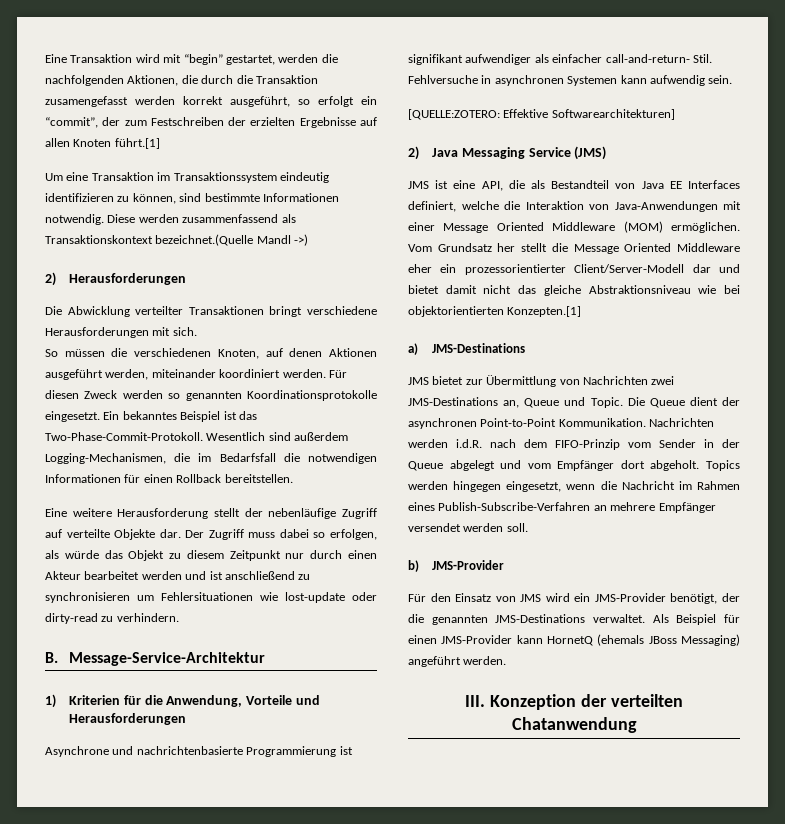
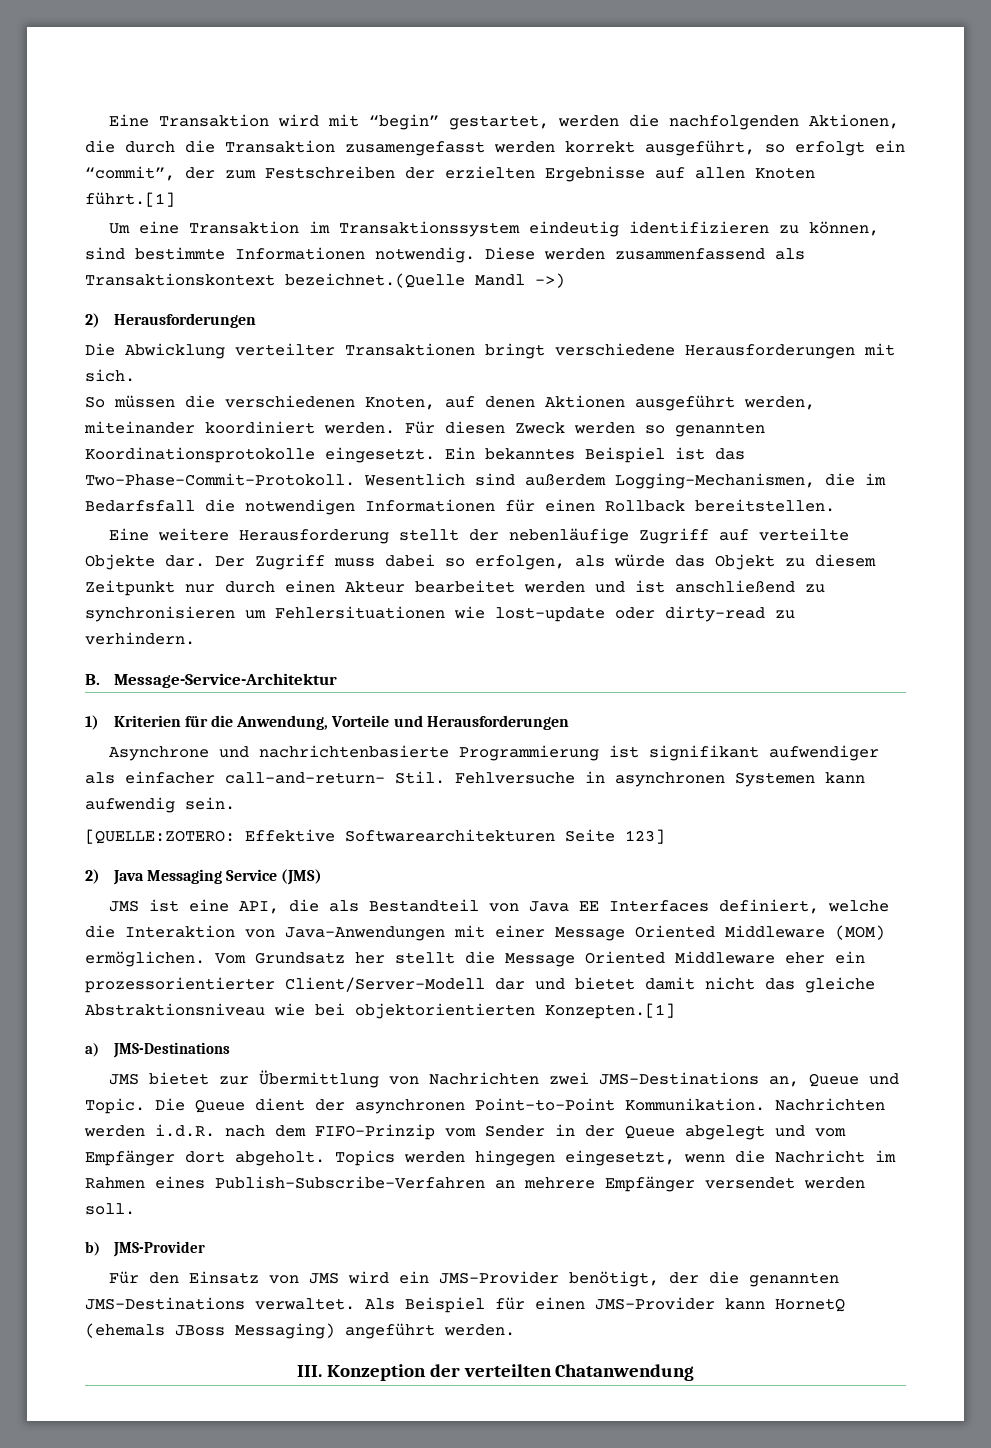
- [QUELLE:ZOTERO: Effektive Softwarearchitekturen]
+ [QUELLE:ZOTERO: Effektive Softwarearchitekturen Seite 123]

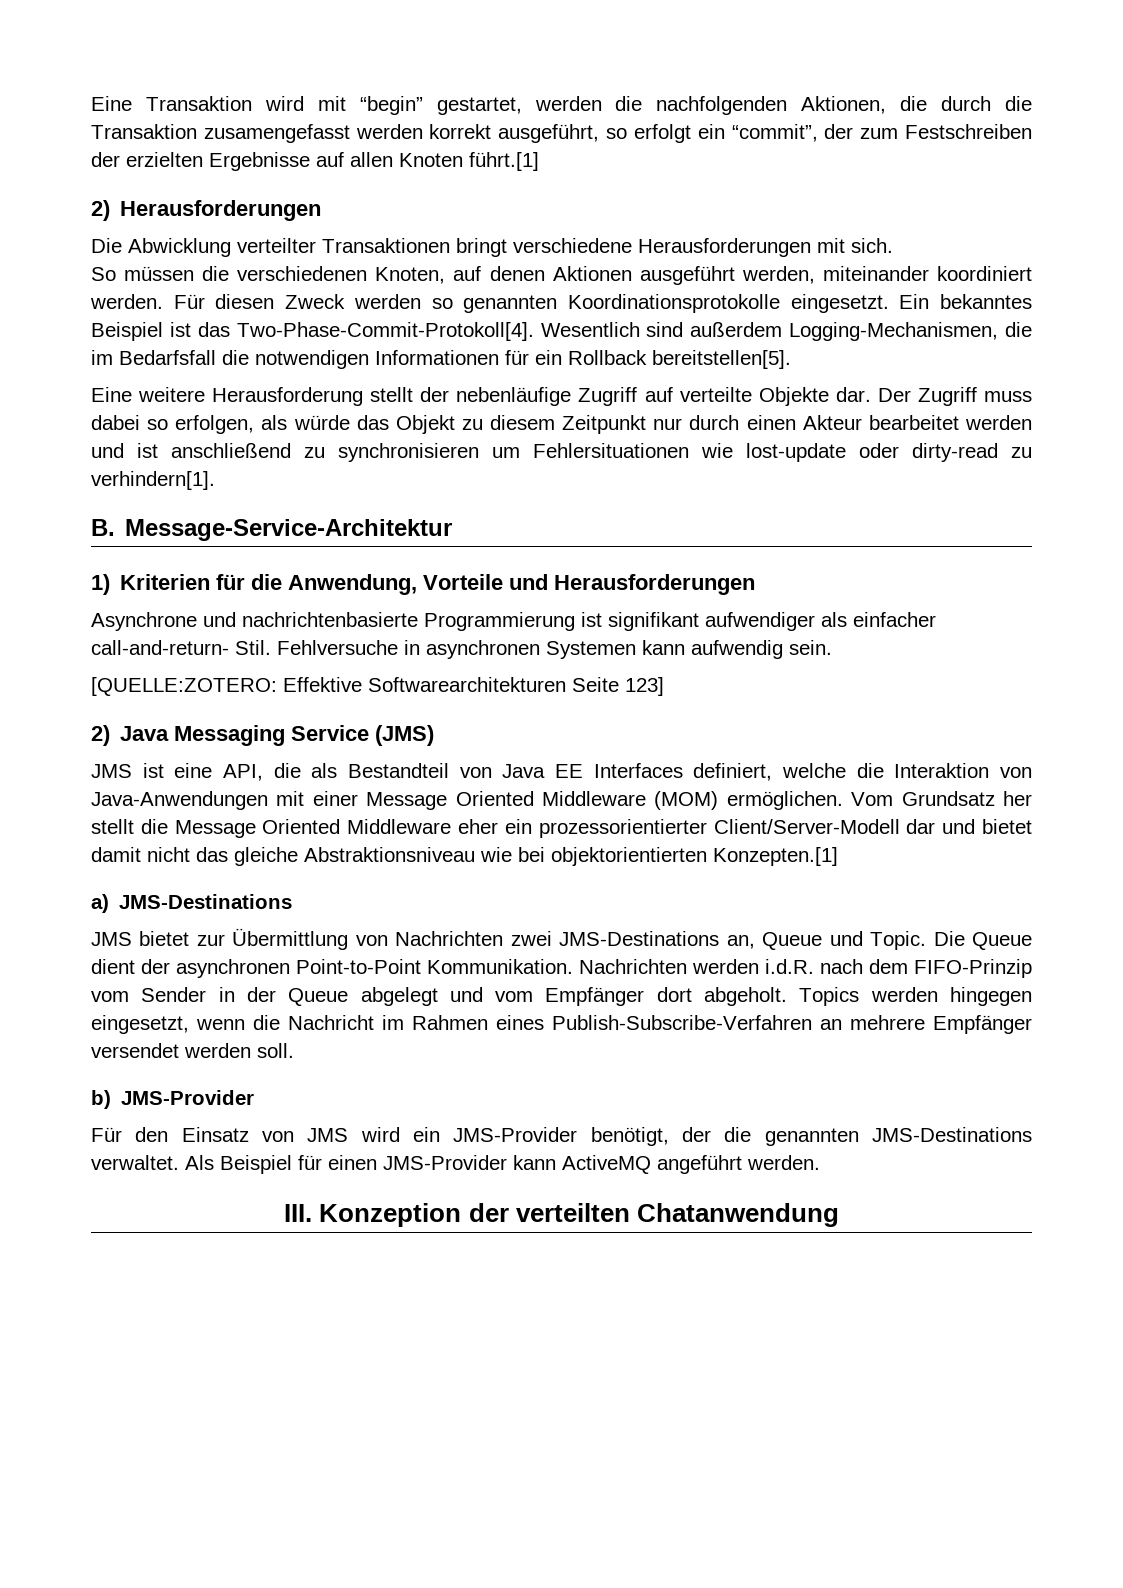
- Um eine Transaktion im Transaktionssystem eindeutig identifizieren zu können, sind bestimmte Informationen notwendig. Diese werden zusammenfassend als Transaktionskontext bezeichnet.(Quelle Mandl ->)
- Ein bekanntes Beispiel ist das Two-Phase-Commit-Protokoll.
+ Ein bekanntes Beispiel ist das Two-Phase-Commit-Protokoll[4].
- Wesentlich sind außerdem Logging-Mechanismen, die im Bedarfsfall die notwendigen Informationen für einen Rollback bereitstellen.
+ Wesentlich sind außerdem Logging-Mechanismen, die im Bedarfsfall die notwendigen Informationen für ein Rollback bereitstellen[5].
- Der Zugriff muss dabei so erfolgen, als würde das Objekt zu diesem Zeitpunkt nur durch einen Akteur bearbeitet werden und ist anschließend zu synchronisieren um Fehlersituationen wie lost-update oder dirty-read zu verhindern.
+ Der Zugriff muss dabei so erfolgen, als würde das Objekt zu diesem Zeitpunkt nur durch einen Akteur bearbeitet werden und ist anschließend zu synchronisieren um Fehlersituationen wie lost-update oder dirty-read zu verhindern[1].
- Als Beispiel für einen JMS-Provider kann HornetQ (ehemals JBoss Messaging) angeführt werden.
+ Als Beispiel für einen JMS-Provider kann ActiveMQ angeführt werden.

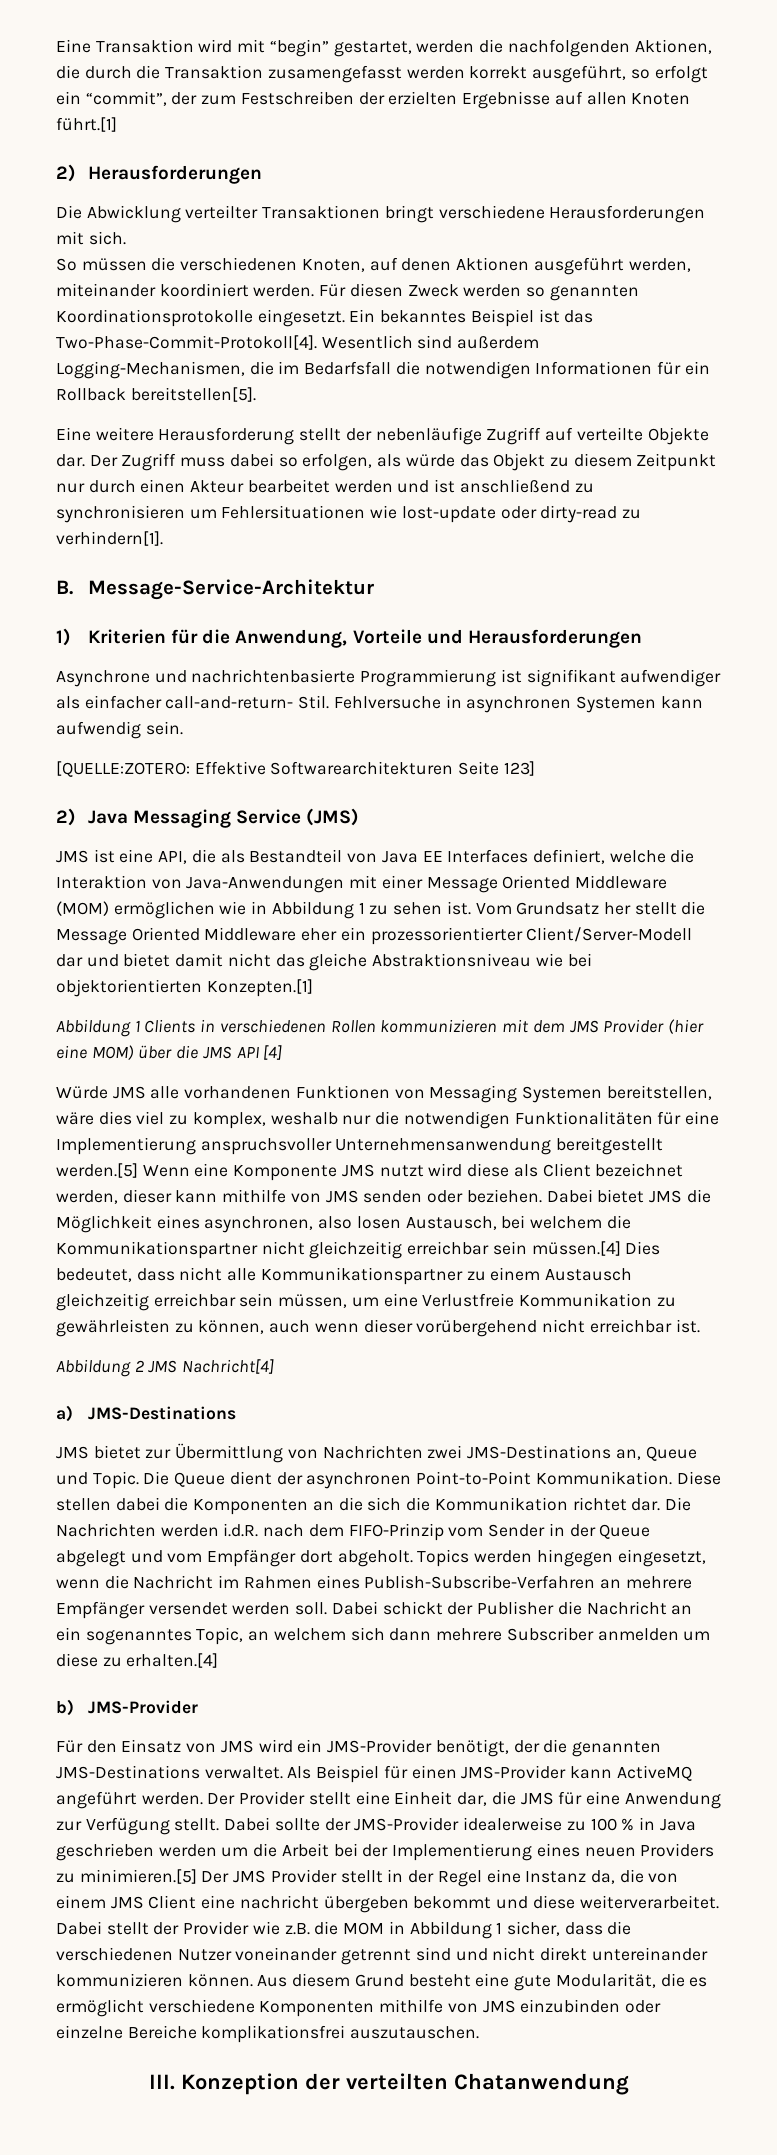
- JMS ist eine API, die als Bestandteil von Java EE Interfaces definiert, welche die Interaktion von Java-Anwendungen mit einer Message Oriented Middleware (MOM) ermöglichen.
+ JMS ist eine API, die als Bestandteil von Java EE Interfaces definiert, welche die Interaktion von Java-Anwendungen mit einer Message Oriented Middleware (MOM) ermöglichen wie in Abbildung 1 zu sehen ist.
+ Abbildung 1 Clients in verschiedenen Rollen kommunizieren mit dem JMS Provider (hier eine MOM) über die JMS API [4]
+ Würde JMS alle vorhandenen Funktionen von Messaging Systemen bereitstellen, wäre dies viel zu komplex, weshalb nur die notwendigen Funktionalitäten für eine Implementierung anspruchsvoller Unternehmensanwendung bereitgestellt werden.[5] Wenn eine Komponente JMS nutzt wird diese als Client bezeichnet werden, dieser kann mithilfe von JMS senden oder beziehen. Dabei bietet JMS die Möglichkeit eines asynchronen, also losen Austausch, bei welchem die Kommunikationspartner nicht gleichzeitig erreichbar sein müssen.[4] Dies bedeutet, dass nicht alle Kommunikationspartner zu einem Austausch gleichzeitig erreichbar sein müssen, um eine Verlustfreie Kommunikation zu gewährleisten zu können, auch wenn dieser vorübergehend nicht erreichbar ist.
+ Abbildung 2 JMS Nachricht[4]
- Nachrichten werden i.d.R. nach dem FIFO-Prinzip vom Sender in der Queue abgelegt und vom Empfänger dort abgeholt.
+ Diese stellen dabei die Komponenten an die sich die Kommunikation richtet dar. Die Nachrichten werden i.d.R. nach dem FIFO-Prinzip vom Sender in der Queue abgelegt und vom Empfänger dort abgeholt.
+ Dabei schickt der Publisher die Nachricht an ein sogenanntes Topic, an welchem sich dann mehrere Subscriber anmelden um diese zu erhalten.[4]
+ Der Provider stellt eine Einheit dar, die JMS für eine Anwendung zur Verfügung stellt. Dabei sollte der JMS-Provider idealerweise zu 100 % in Java geschrieben werden um die Arbeit bei der Implementierung eines neuen Providers zu minimieren.[5] Der JMS Provider stellt in der Regel eine Instanz da, die von einem JMS Client eine nachricht übergeben bekommt und diese weiterverarbeitet. Dabei stellt der Provider wie z.B. die MOM in Abbildung 1 sicher, dass die verschiedenen Nutzer voneinander getrennt sind und nicht direkt untereinander kommunizieren können. Aus diesem Grund besteht eine gute Modularität, die es ermöglicht verschiedene Komponenten mithilfe von JMS einzubinden oder einzelne Bereiche komplikationsfrei auszutauschen.

